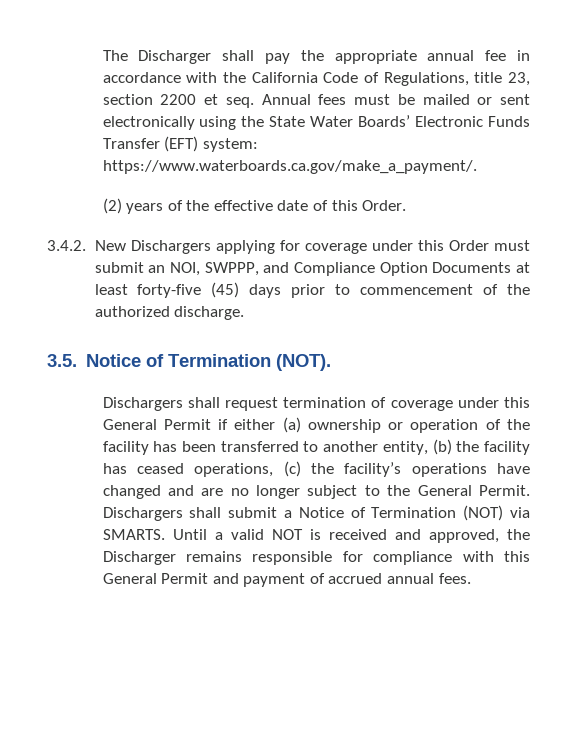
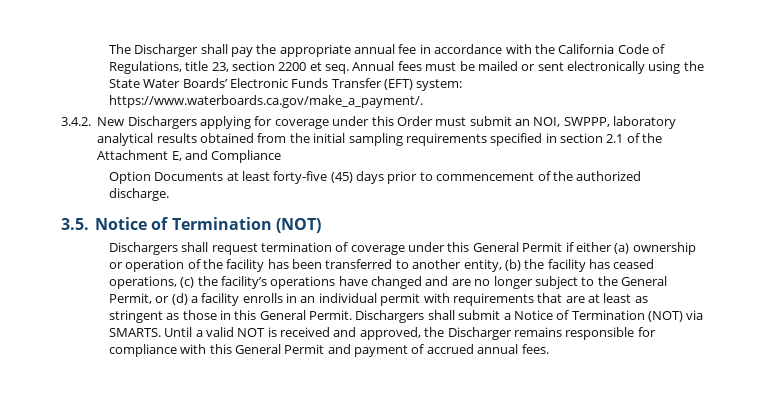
- (2) years of the effective date of this Order.
- 3.4.2. New Dischargers applying for coverage under this Order must submit an NOI, SWPPP, and Compliance Option Documents at least forty-five (45) days prior to commencement of the authorized discharge.
+ 3.4.2. New Dischargers applying for coverage under this Order must submit an NOI, SWPPP, laboratory analytical results obtained from the initial sampling requirements specified in section 2.1 of the Attachment E, and Compliance
+ Option Documents at least forty-five (45) days prior to commencement of the authorized discharge.
- 3.5. Notice of Termination (NOT).
+ 3.5. Notice of Termination (NOT)
- Dischargers shall request termination of coverage under this General Permit if either (a) ownership or operation of the facility has been transferred to another entity, (b) the facility has ceased operations, (c) the facility’s operations have changed and are no longer subject to the General Permit.
+ Dischargers shall request termination of coverage under this General Permit if either (a) ownership or operation of the facility has been transferred to another entity, (b) the facility has ceased operations, (c) the facility’s operations have changed and are no longer subject to the General Permit, or (d) a facility enrolls in an individual permit with requirements that are at least as stringent as those in this General Permit.

